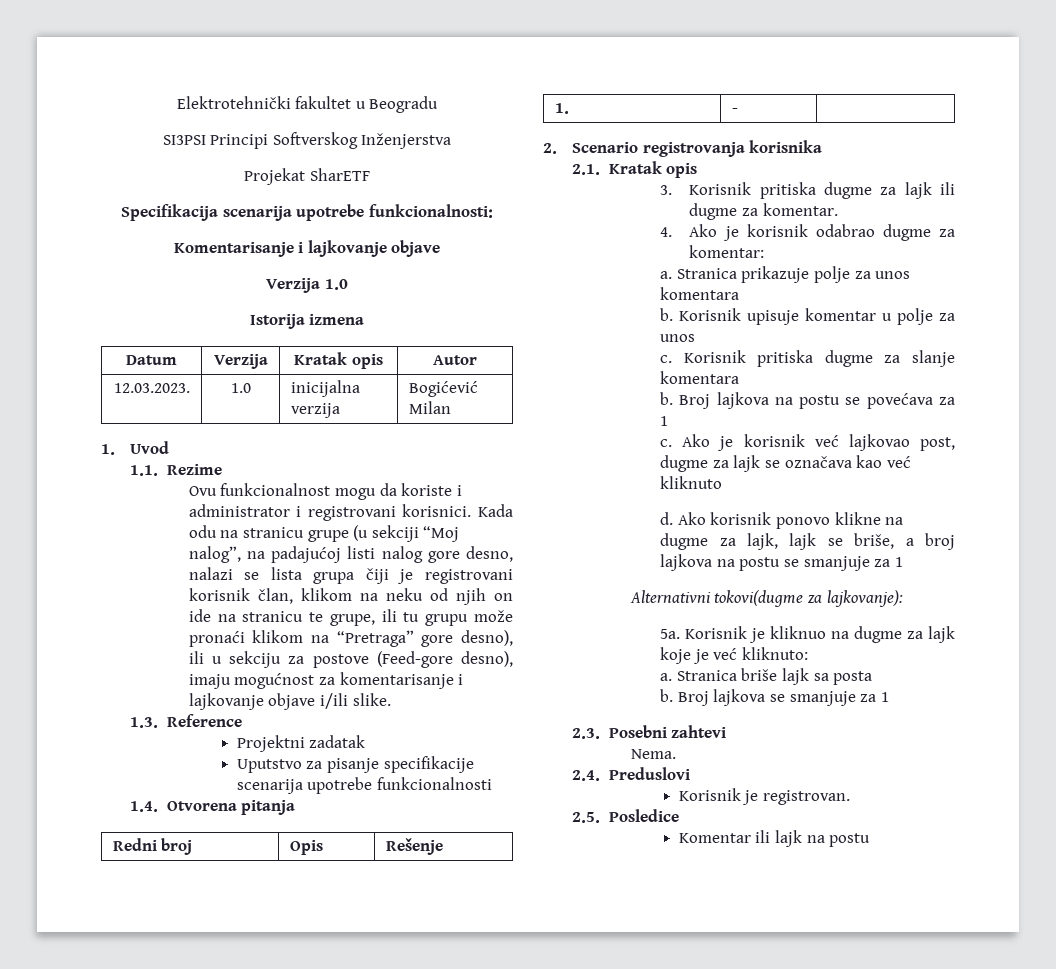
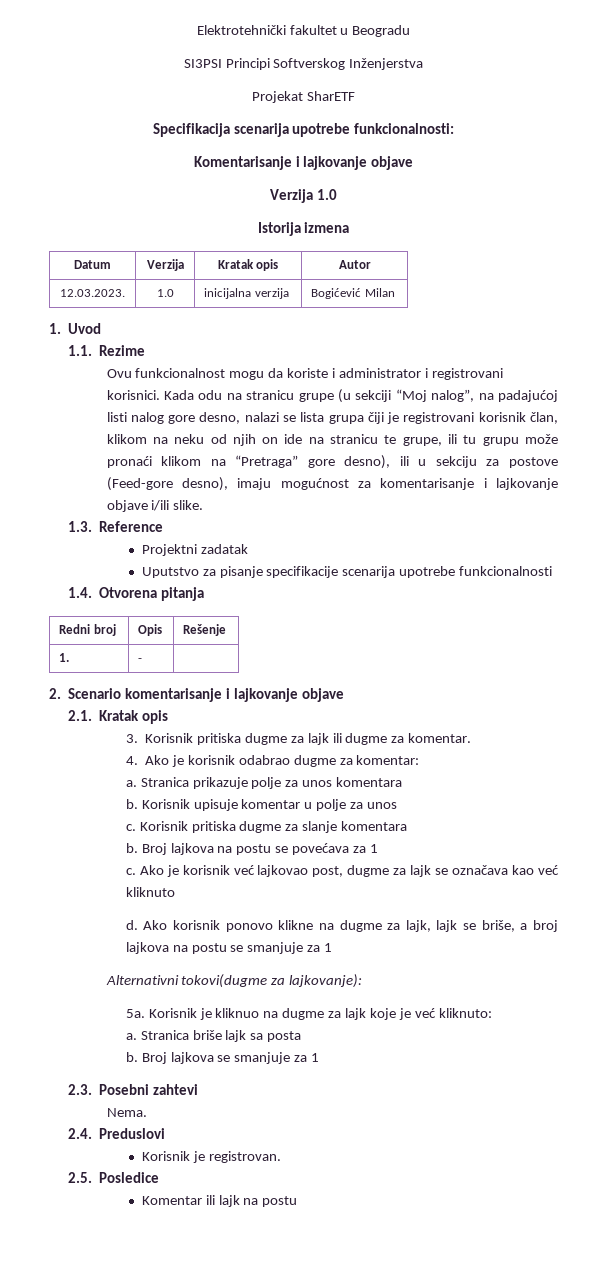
- 2. Scenario registrovanja korisnika
+ 2. Scenario komentarisanje i lajkovanje objave

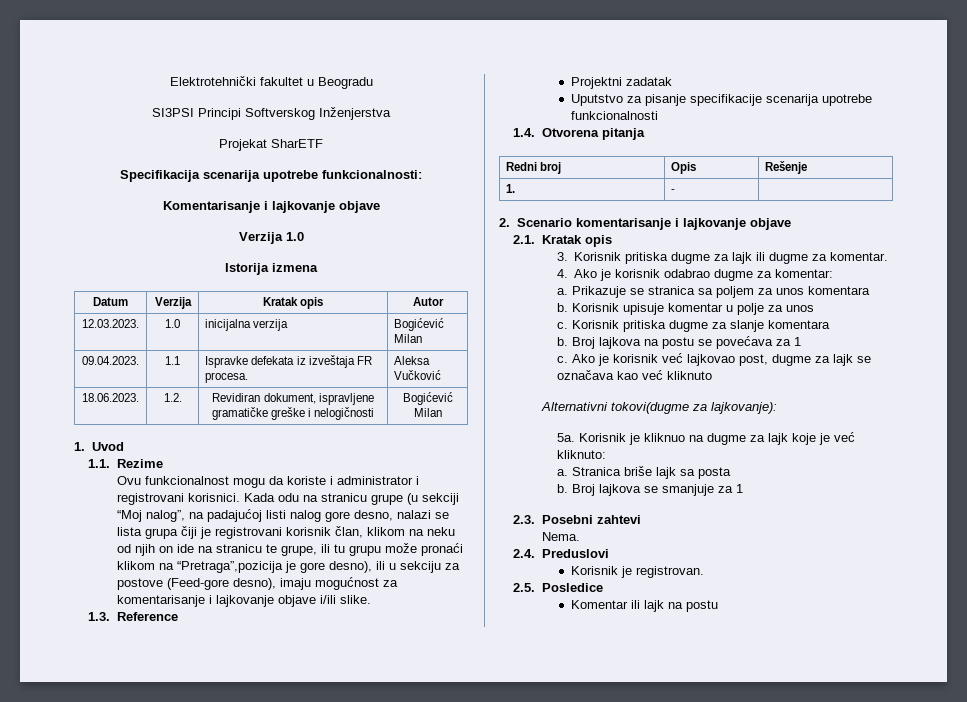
+ 09.04.2023. | 1.1 | Ispravke defekata iz izveštaja FR procesa. | Aleksa Vučković
+ 18.06.2023. | 1.2. | Revidiran dokument, ispravljene gramatičke greške i nelogičnosti | Bogićević Milan
- Kada odu na stranicu grupe (u sekciji “Moj nalog”, na padajućoj listi nalog gore desno, nalazi se lista grupa čiji je registrovani korisnik član, klikom na neku od njih on ide na stranicu te grupe, ili tu grupu može pronaći klikom na “Pretraga” gore desno), ili u sekciju za postove (Feed-gore desno), imaju mogućnost za komentarisanje i lajkovanje objave i/ili slike.
+ Kada odu na stranicu grupe (u sekciji “Moj nalog”, na padajućoj listi nalog gore desno, nalazi se lista grupa čiji je registrovani korisnik član, klikom na neku od njih on ide na stranicu te grupe, ili tu grupu može pronaći klikom na “Pretraga”,pozicija je gore desno), ili u sekciju za postove (Feed-gore desno), imaju mogućnost za komentarisanje i lajkovanje objave i/ili slike.
- Stranica prikazuje polje za unos komentara
+ Prikazuje se stranica sa poljem za unos komentara
- d. Ako korisnik ponovo klikne na dugme za lajk, lajk se briše, a broj lajkova na postu se smanjuje za 1

